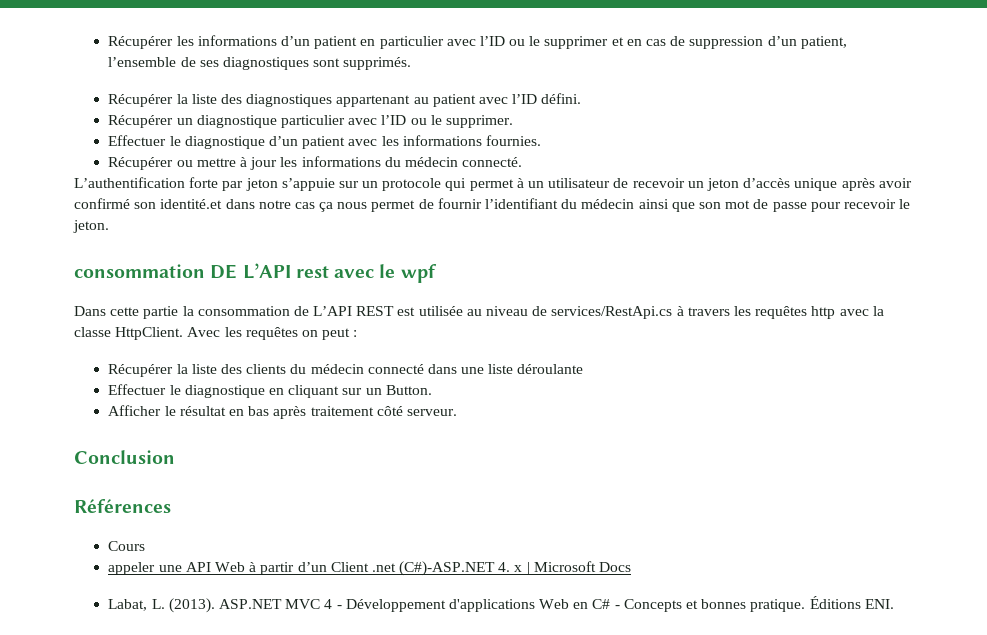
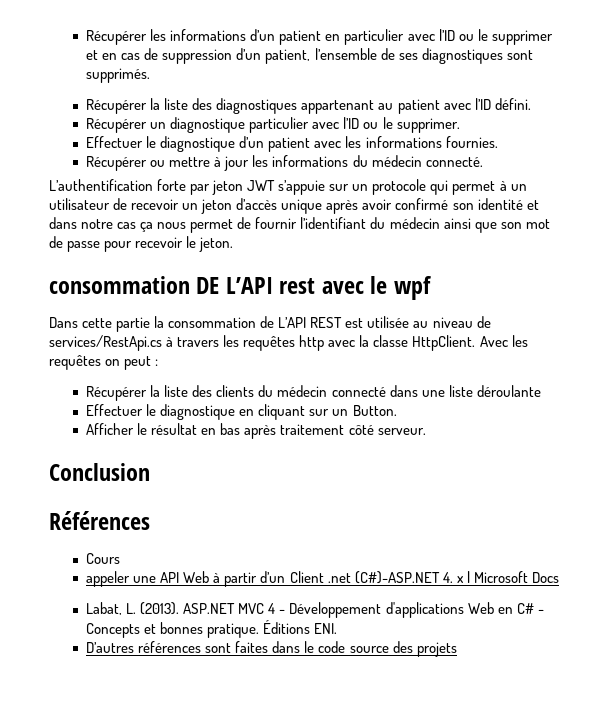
- L’authentification forte par jeton s’appuie sur un protocole qui permet à un utilisateur de recevoir un jeton d’accès unique après avoir confirmé son identité.et dans notre cas ça nous permet de fournir l’identifiant du médecin ainsi que son mot de passe pour recevoir le jeton.
+ L’authentification forte par jeton JWT s’appuie sur un protocole qui permet à un utilisateur de recevoir un jeton d’accès unique après avoir confirmé son identité et dans notre cas ça nous permet de fournir l’identifiant du médecin ainsi que son mot de passe pour recevoir le jeton.
+ D’autres références sont faites dans le code source des projets

